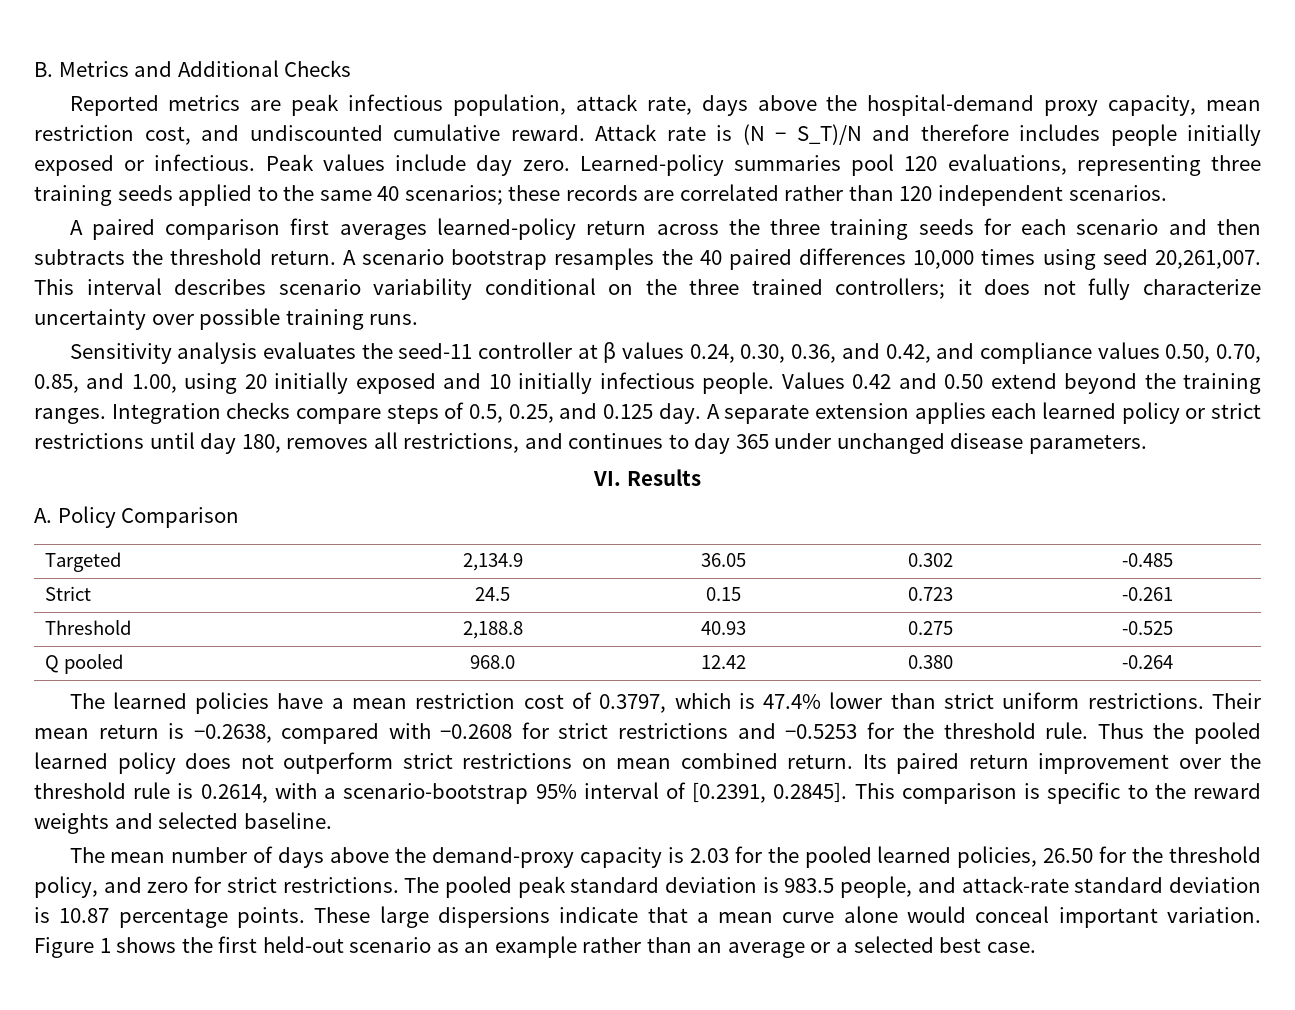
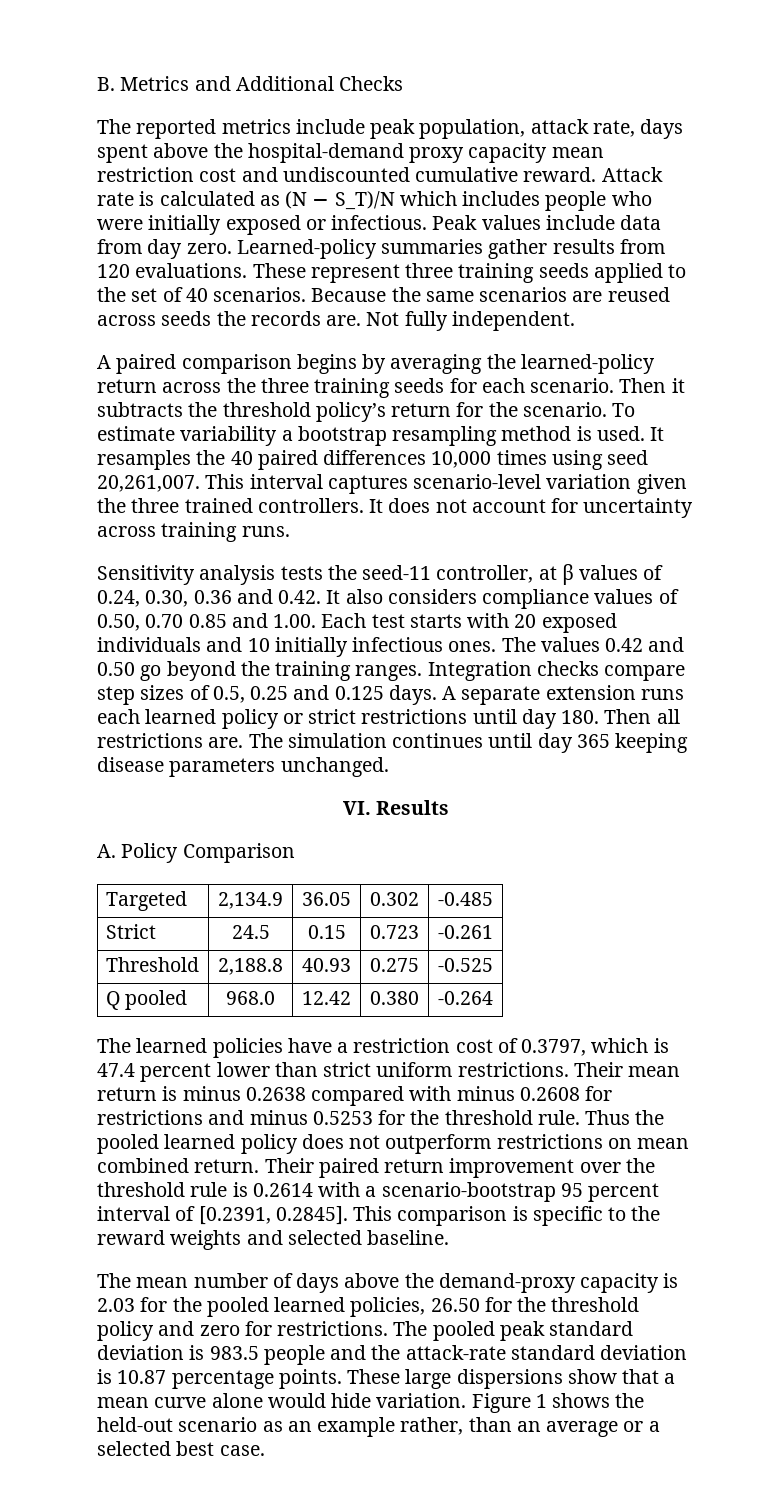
- Reported metrics are peak infectious population, attack rate, days above the hospital-demand proxy capacity, mean restriction cost, and undiscounted cumulative reward.
+ The reported metrics include peak population, attack rate, days spent above the hospital-demand proxy capacity mean restriction cost and undiscounted cumulative reward.
- Attack rate is (N − S_T)/N and therefore includes people initially exposed or infectious.
+ Attack rate is calculated as (N − S_T)/N which includes people who were initially exposed or infectious.
- Peak values include day zero.
+ Peak values include data from day zero.
- Learned-policy summaries pool 120 evaluations, representing three training seeds applied to the same 40 scenarios; these records are correlated rather than 120 independent scenarios.
+ Learned-policy summaries gather results from 120 evaluations. These represent three training seeds applied to the set of 40 scenarios. Because the same scenarios are reused across seeds the records are. Not fully independent.
- A paired comparison first averages learned-policy return across the three training seeds for each scenario and then subtracts the threshold return. A scenario bootstrap resamples the 40 paired differences 10,000 times using seed 20,261,007.
+ A paired comparison begins by averaging the learned-policy return across the three training seeds for each scenario. Then it subtracts the threshold policy’s return for the scenario. To estimate variability a bootstrap resampling method is used. It resamples the 40 paired differences 10,000 times using seed 20,261,007.
- This interval describes scenario variability conditional on the three trained controllers; it does not fully characterize uncertainty over possible training runs.
+ This interval captures scenario-level variation given the three trained controllers. It does not account for uncertainty across training runs.
- Sensitivity analysis evaluates the seed-11 controller at β values 0.24, 0.30, 0.36, and 0.42, and compliance values 0.50, 0.70, 0.85, and 1.00, using 20 initially exposed and 10 initially infectious people. Values 0.42 and 0.50 extend beyond the training ranges.
+ Sensitivity analysis tests the seed-11 controller, at β values of 0.24, 0.30, 0.36 and 0.42. It also considers compliance values of 0.50, 0.70 0.85 and 1.00. Each test starts with 20 exposed individuals and 10 initially infectious ones. The values 0.42 and 0.50 go beyond the training ranges.
- Integration checks compare steps of 0.5, 0.25, and 0.125 day.
+ Integration checks compare step sizes of 0.5, 0.25 and 0.125 days.
- A separate extension applies each learned policy or strict restrictions until day 180, removes all restrictions, and continues to day 365 under unchanged disease parameters.
+ A separate extension runs each learned policy or strict restrictions until day 180. Then all restrictions are. The simulation continues until day 365 keeping disease parameters unchanged.
- The learned policies have a mean restriction cost of 0.3797, which is 47.4% lower than strict uniform restrictions.
+ The learned policies have a restriction cost of 0.3797, which is 47.4 percent lower than strict uniform restrictions.
- Their mean return is −0.2638, compared with −0.2608 for strict restrictions and −0.5253 for the threshold rule.
+ Their mean return is minus 0.2638 compared with minus 0.2608 for restrictions and minus 0.5253 for the threshold rule.
- Thus the pooled learned policy does not outperform strict restrictions on mean combined return.
+ Thus the pooled learned policy does not outperform restrictions on mean combined return.
- Its paired return improvement over the threshold rule is 0.2614, with a scenario-bootstrap 95% interval of [0.2391, 0.2845]. This comparison is specific to the reward weights and selected baseline.
+ Their paired return improvement over the threshold rule is 0.2614 with a scenario-bootstrap 95 percent interval of [0.2391, 0.2845]. This comparison is specific to the reward weights and selected baseline.
- The mean number of days above the demand-proxy capacity is 2.03 for the pooled learned policies, 26.50 for the threshold policy, and zero for strict restrictions.
+ The mean number of days above the demand-proxy capacity is 2.03 for the pooled learned policies, 26.50 for the threshold policy and zero for restrictions.
- The pooled peak standard deviation is 983.5 people, and attack-rate standard deviation is 10.87 percentage points.
+ The pooled peak standard deviation is 983.5 people and the attack-rate standard deviation is 10.87 percentage points.
- These large dispersions indicate that a mean curve alone would conceal important variation.
+ These large dispersions show that a mean curve alone would hide variation.
- Figure 1 shows the first held-out scenario as an example rather than an average or a selected best case.
+ Figure 1 shows the held-out scenario as an example rather, than an average or a selected best case.

